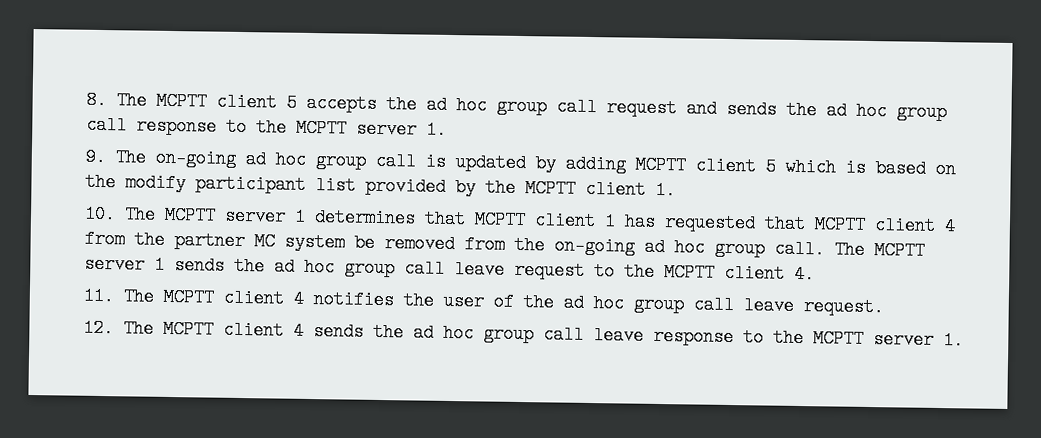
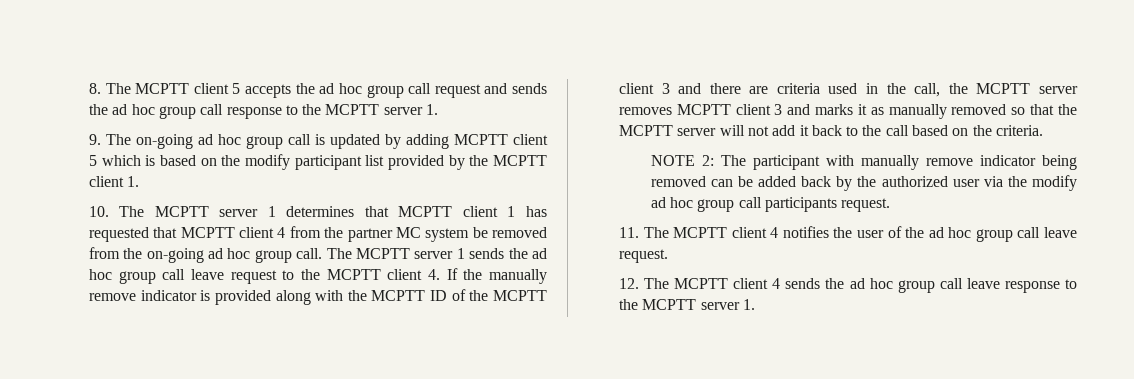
- The MCPTT server 1 sends the ad hoc group call leave request to the MCPTT client 4.
+ The MCPTT server 1 sends the ad hoc group call leave request to the MCPTT client 4. If the manually remove indicator is provided along with the MCPTT ID of the MCPTT client 3 and there are criteria used in the call, the MCPTT server removes MCPTT client 3 and marks it as manually removed so that the MCPTT server will not add it back to the call based on the criteria.
+ NOTE 2: The participant with manually remove indicator being removed can be added back by the authorized user via the modify ad hoc group call participants request.

